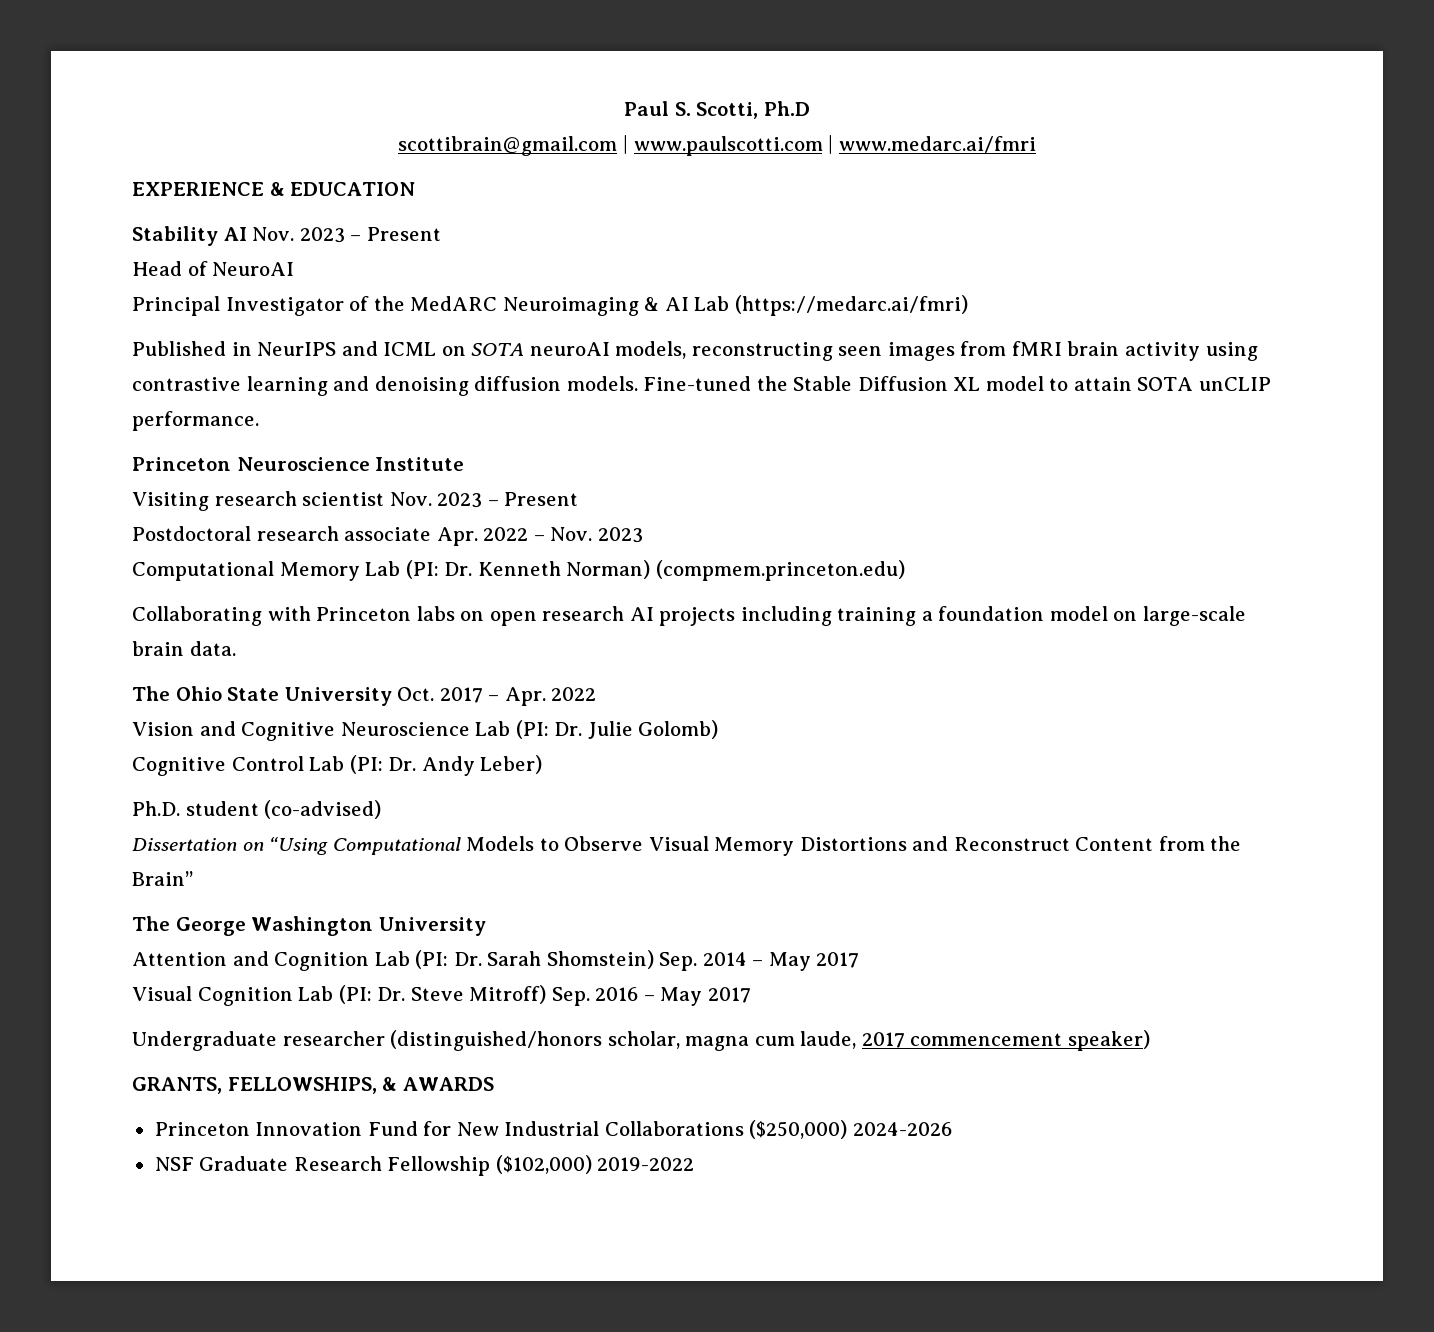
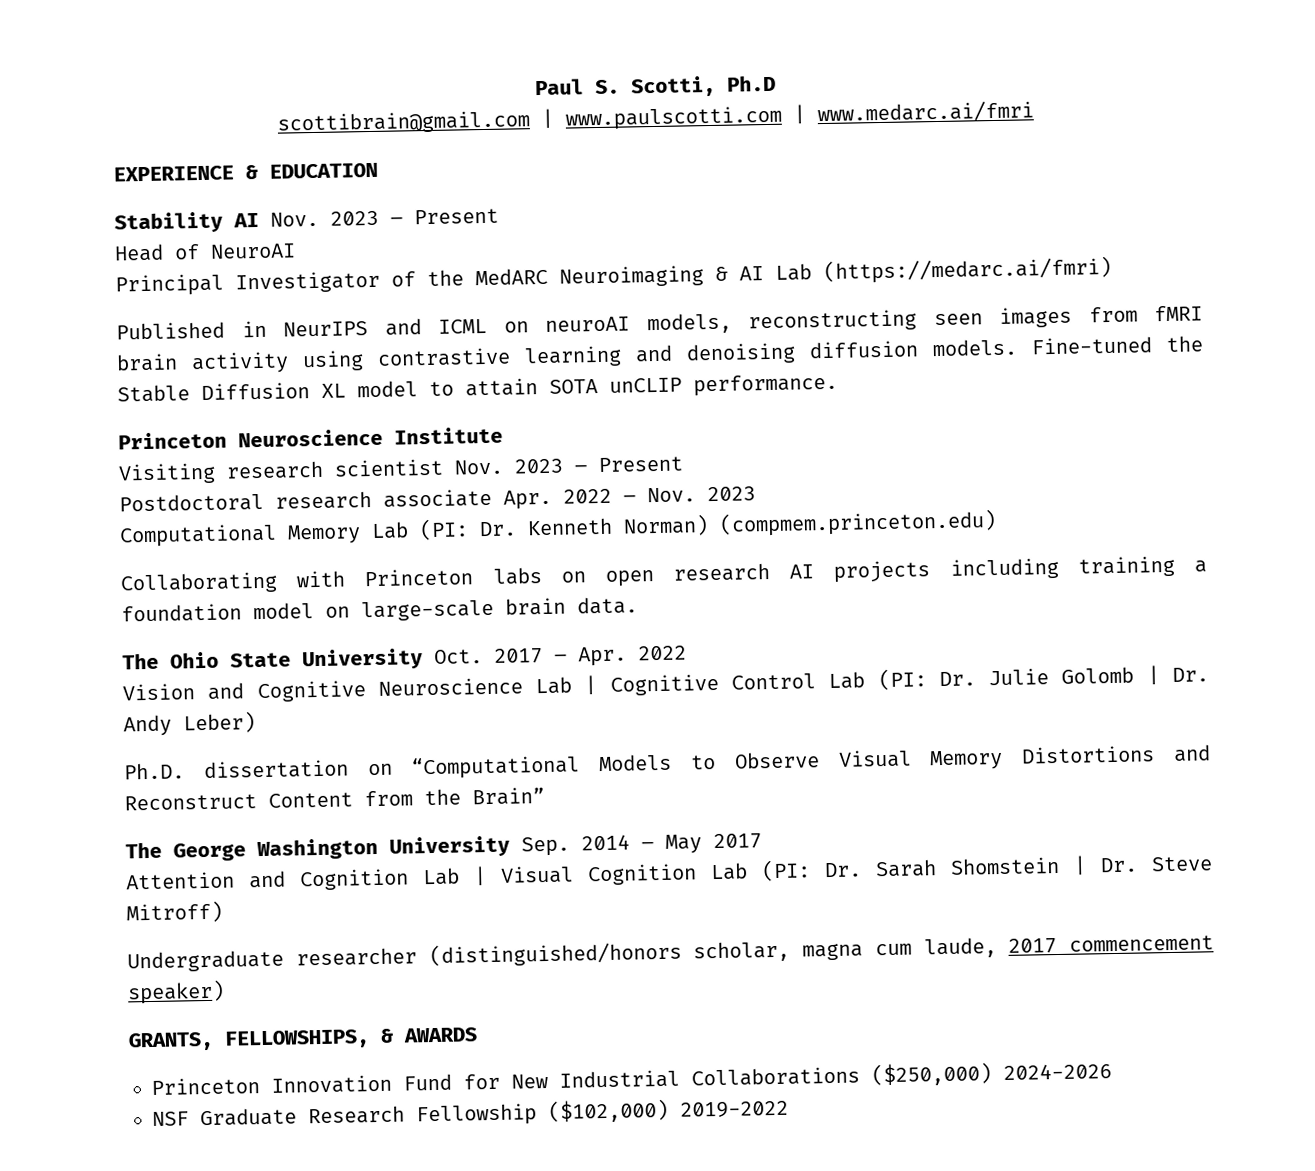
- Published in NeurIPS and ICML on SOTA neuroAI models, reconstructing seen images from fMRI brain activity using contrastive learning and denoising diffusion models.
+ Published in NeurIPS and ICML on neuroAI models, reconstructing seen images from fMRI brain activity using contrastive learning and denoising diffusion models.
- Vision and Cognitive Neuroscience Lab (PI: Dr. Julie Golomb)
- Cognitive Control Lab (PI: Dr. Andy Leber)
+ Vision and Cognitive Neuroscience Lab | Cognitive Control Lab (PI: Dr. Julie Golomb | Dr. Andy Leber)
- Ph.D. student (co-advised)
- Dissertation on “Using Computational Models to Observe Visual Memory Distortions and Reconstruct Content from the Brain”
+ Ph.D. dissertation on “Computational Models to Observe Visual Memory Distortions and Reconstruct Content from the Brain”
- The George Washington University
- Attention and Cognition Lab (PI: Dr. Sarah Shomstein) Sep. 2014 – May 2017
+ The George Washington University Sep. 2014 – May 2017
- Visual Cognition Lab (PI: Dr. Steve Mitroff) Sep. 2016 – May 2017
+ Attention and Cognition Lab | Visual Cognition Lab (PI: Dr. Sarah Shomstein | Dr. Steve Mitroff)

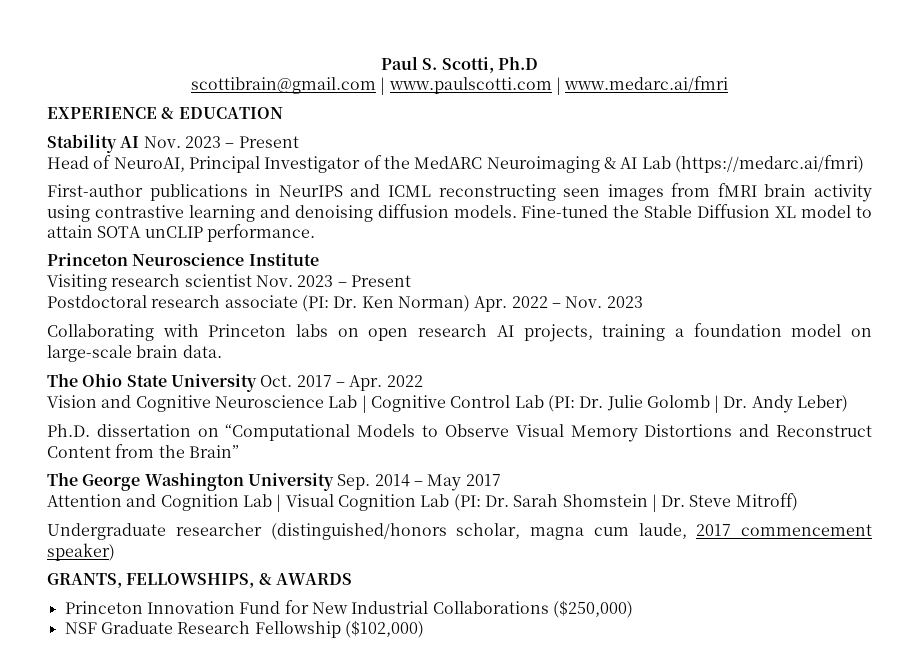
- Head of NeuroAI
- Principal Investigator of the MedARC Neuroimaging & AI Lab (https://medarc.ai/fmri)
+ Head of NeuroAI, Principal Investigator of the MedARC Neuroimaging & AI Lab (https://medarc.ai/fmri)
- Published in NeurIPS and ICML on neuroAI models, reconstructing seen images from fMRI brain activity using contrastive learning and denoising diffusion models.
+ First-author publications in NeurIPS and ICML reconstructing seen images from fMRI brain activity using contrastive learning and denoising diffusion models.
- Postdoctoral research associate Apr. 2022 – Nov. 2023
+ Postdoctoral research associate (PI: Dr. Ken Norman) Apr. 2022 – Nov. 2023
- Computational Memory Lab (PI: Dr. Kenneth Norman) (compmem.princeton.edu)
- Collaborating with Princeton labs on open research AI projects including training a foundation model on large-scale brain data.
+ Collaborating with Princeton labs on open research AI projects, training a foundation model on large-scale brain data.
- Princeton Innovation Fund for New Industrial Collaborations ($250,000) 2024-2026
+ Princeton Innovation Fund for New Industrial Collaborations ($250,000)
- NSF Graduate Research Fellowship ($102,000) 2019-2022
+ NSF Graduate Research Fellowship ($102,000)

